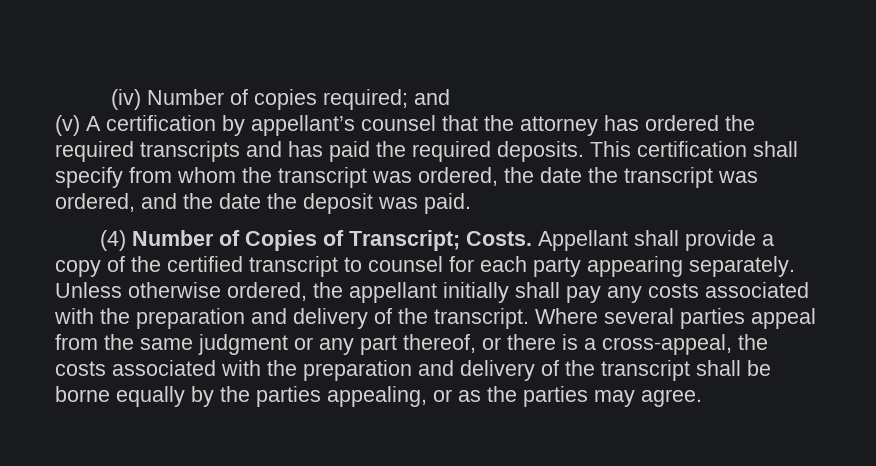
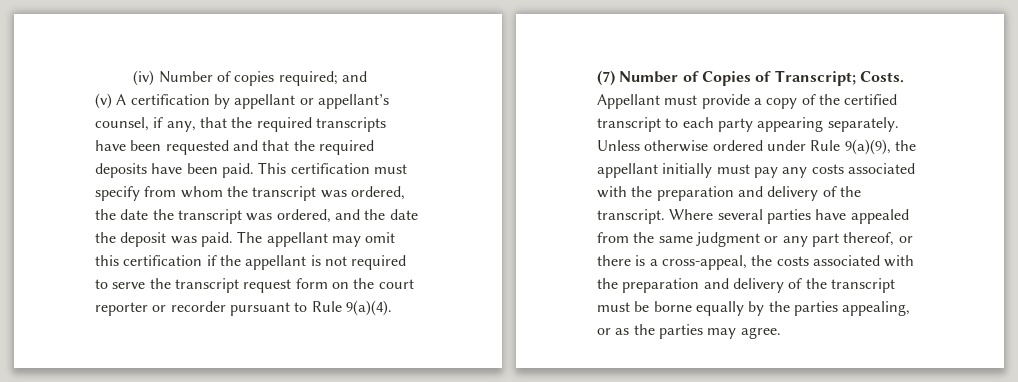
- (v) A certification by appellant’s counsel that the attorney has ordered the required transcripts and has paid the required deposits.
+ (v) A certification by appellant or appellant’s counsel, if any, that the required transcripts have been requested and that the required deposits have been paid.
- This certification shall specify from whom the transcript was ordered, the date the transcript was ordered, and the date the deposit was paid.
- (4) Number of Copies of Transcript; Costs.
+ This certification must specify from whom the transcript was ordered, the date the transcript was ordered, and the date the deposit was paid. The appellant may omit this certification if the appellant is not required to serve the transcript request form on the court reporter or recorder pursuant to Rule 9(a)(4).
+ (7) Number of Copies of Transcript; Costs.
- Appellant shall provide a copy of the certified transcript to counsel for each party appearing separately.
+ Appellant must provide a copy of the certified transcript to each party appearing separately.
- Unless otherwise ordered, the appellant initially shall pay any costs associated with the preparation and delivery of the transcript.
+ Unless otherwise ordered under Rule 9(a)(9), the appellant initially must pay any costs associated with the preparation and delivery of the transcript.
- Where several parties appeal from the same judgment or any part thereof, or there is a cross-appeal, the costs associated with the preparation and delivery of the transcript shall be borne equally by the parties appealing, or as the parties may agree.
+ Where several parties have appealed from the same judgment or any part thereof, or there is a cross-appeal, the costs associated with the preparation and delivery of the transcript must be borne equally by the parties appealing, or as the parties may agree.

